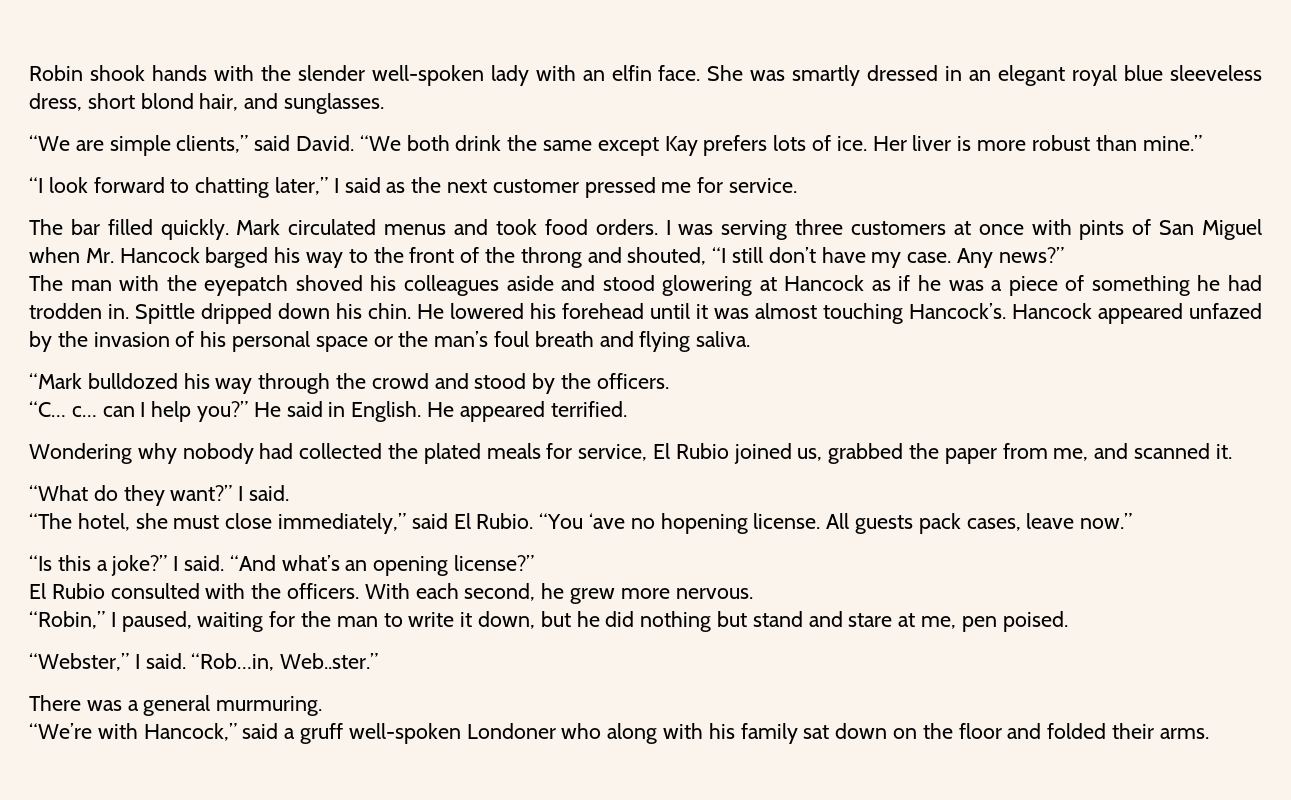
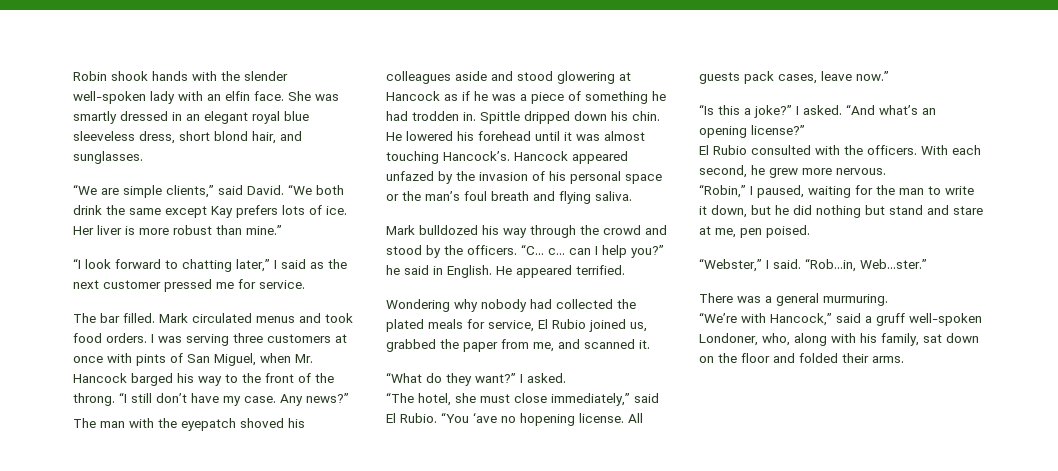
- The bar filled quickly.
+ The bar filled.
- I was serving three customers at once with pints of San Miguel when Mr. Hancock barged his way to the front of the throng and shouted, “I still don’t have my case.
+ I was serving three customers at once with pints of San Miguel, when Mr. Hancock barged his way to the front of the throng. “I still don’t have my case.
- “Mark bulldozed his way through the crowd and stood by the officers.
- “C… c… can I help you?” He said in English.
+ Mark bulldozed his way through the crowd and stood by the officers. “C… c… can I help you?” he said in English.
- “What do they want?” I said.
+ “What do they want?” I asked.
- “Is this a joke?” I said.
+ “Is this a joke?” I asked.
- “Rob…in, Web..ster.”
+ “Rob…in, Web...ster.”
- “We’re with Hancock,” said a gruff well-spoken Londoner who along with his family sat down on the floor and folded their arms.
+ “We’re with Hancock,” said a gruff well-spoken Londoner, who, along with his family, sat down on the floor and folded their arms.

